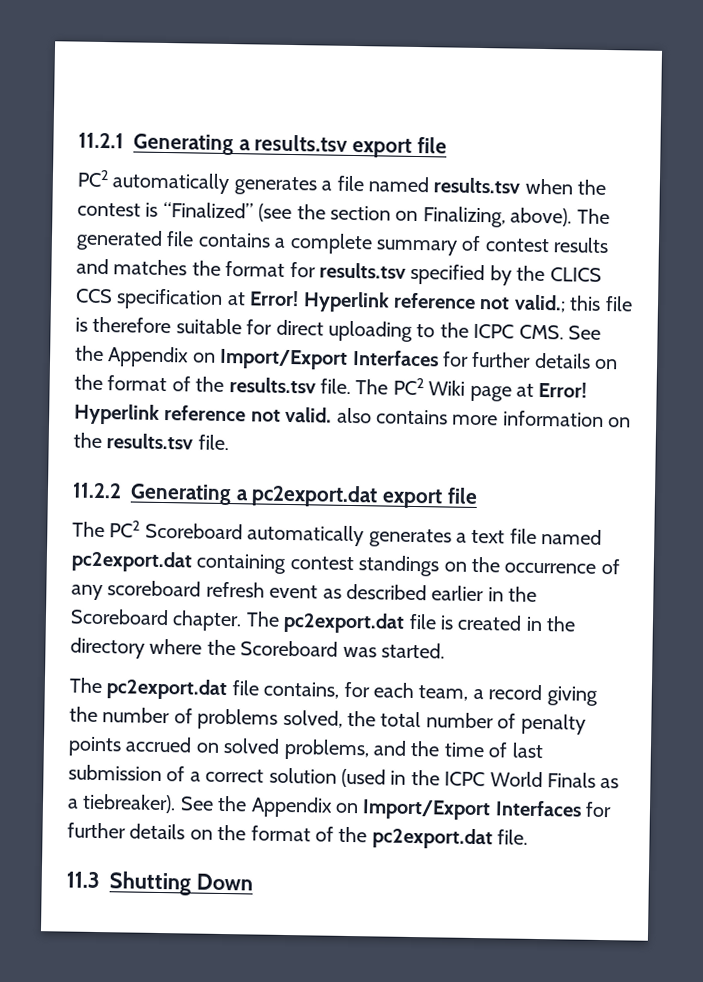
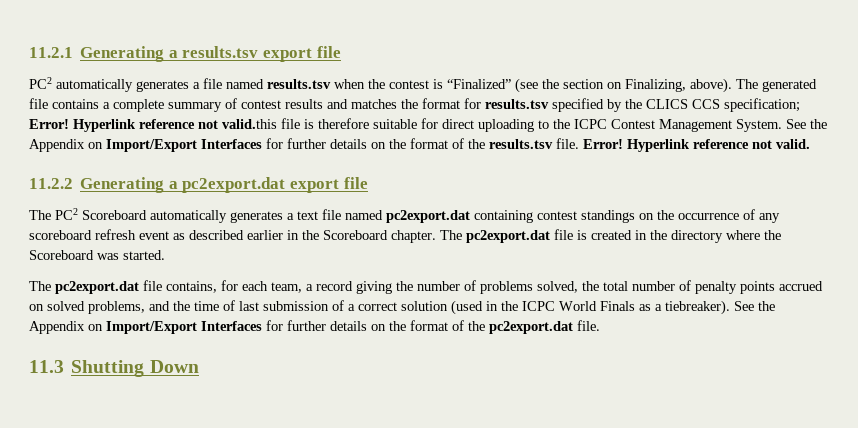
- The generated file contains a complete summary of contest results and matches the format for results.tsv specified by the CLICS CCS specification at Error! Hyperlink reference not valid.; this file is therefore suitable for direct uploading to the ICPC CMS. See the Appendix on Import/Export Interfaces for further details on the format of the results.tsv file. The PC2 Wiki page at Error!
+ The generated file contains a complete summary of contest results and matches the format for results.tsv specified by the CLICS CCS specification; Error! Hyperlink reference not valid.this file is therefore suitable for direct uploading to the ICPC Contest Management System. See the Appendix on Import/Export Interfaces for further details on the format of the results.tsv file. Error!
- Hyperlink reference not valid. also contains more information on the results.tsv file.
+ Hyperlink reference not valid.

